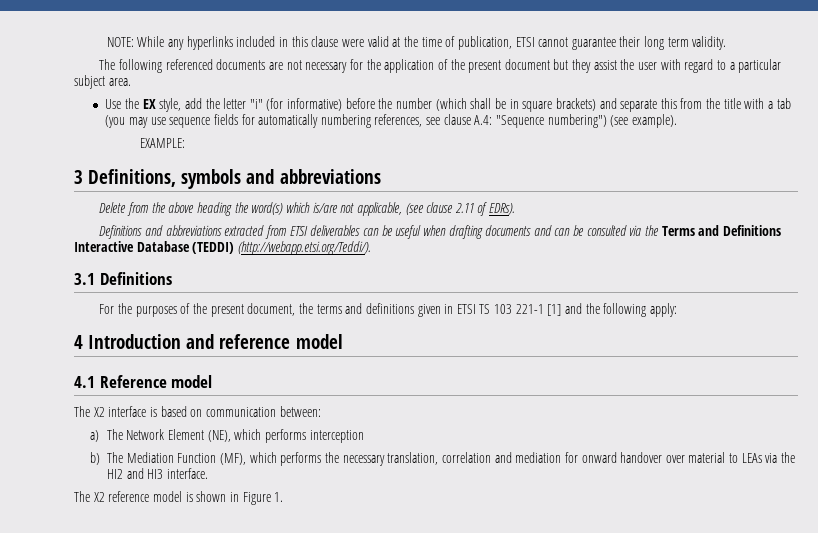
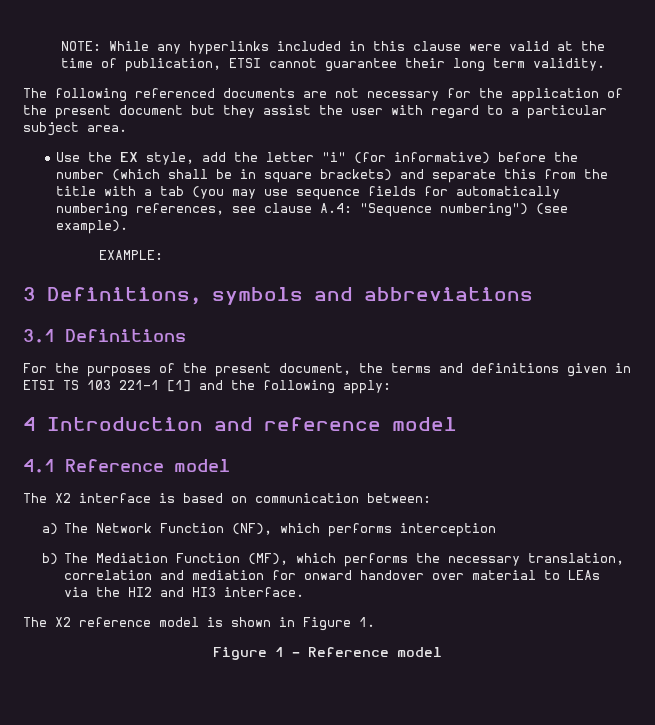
- Delete from the above heading the word(s) which is/are not applicable, (see clause 2.11 of EDRs).
- Definitions and abbreviations extracted from ETSI deliverables can be useful when drafting documents and can be consulted via the Terms and Definitions Interactive Database (TEDDI) (http://webapp.etsi.org/Teddi/).
- a) The Network Element (NE), which performs interception
+ a) The Network Function (NF), which performs interception
+ Figure 1 – Reference model

